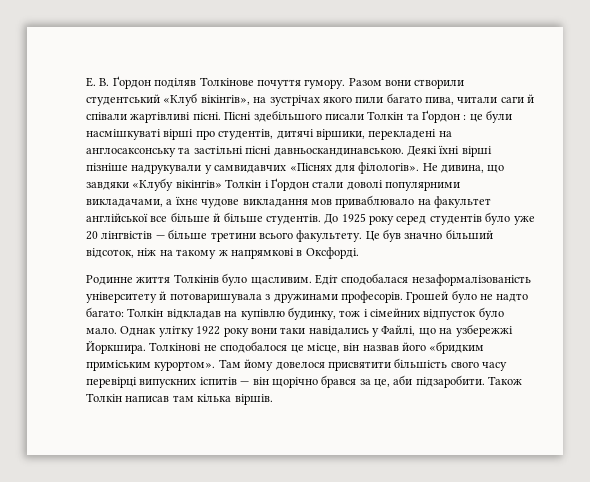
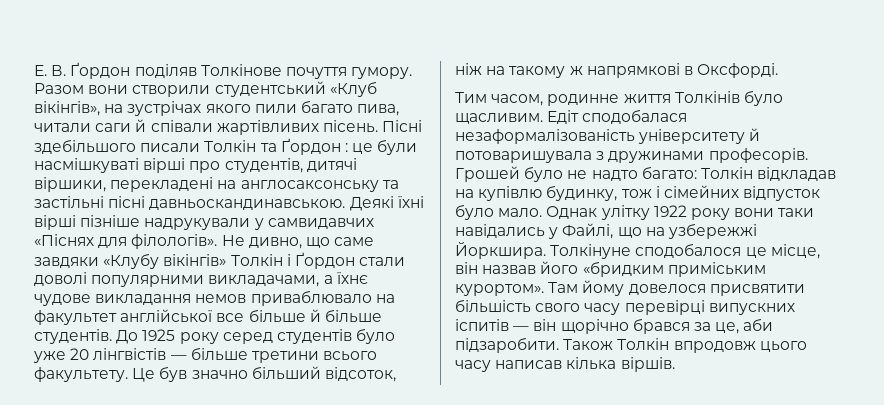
- Разом вони створили студентський «Клуб вікінгів», на зустрічах якого пили багато пива, читали саги й співали жартівливі пісні.
+ Разом вони створили студентський «Клуб вікінгів», на зустрічах якого пили багато пива, читали саги й співали жартівливих пісень.
- Не дивина, що завдяки «Клубу вікінгів» Толкін і Ґордон стали доволі популярними викладачами, а їхнє чудове викладання мов приваблювало на факультет англійської все більше й більше студентів.
+ Не дивно, що саме завдяки «Клубу вікінгів» Толкін і Ґордон стали доволі популярними викладачами, а їхнє чудове викладання немов приваблювало на факультет англійської все більше й більше студентів.
- Родинне життя Толкінів було щасливим.
+ Тим часом, родинне життя Толкінів було щасливим.
- Толкінові не сподобалося це місце, він назвав його «бридким приміським курортом».
+ Толкінуне сподобалося це місце, він назвав його «бридким приміським курортом».
- Також Толкін написав там кілька віршів.
+ Також Толкін впродовж цього часу написав кілька віршів.

